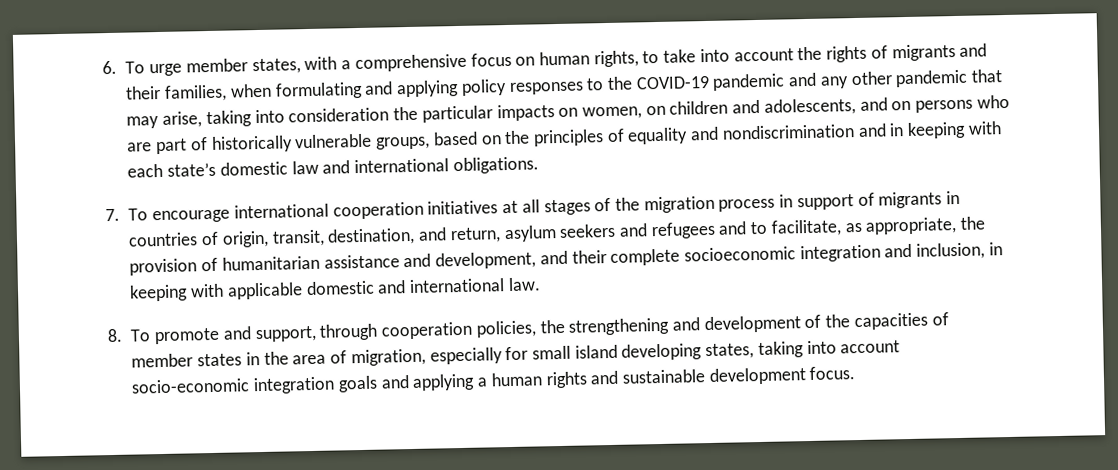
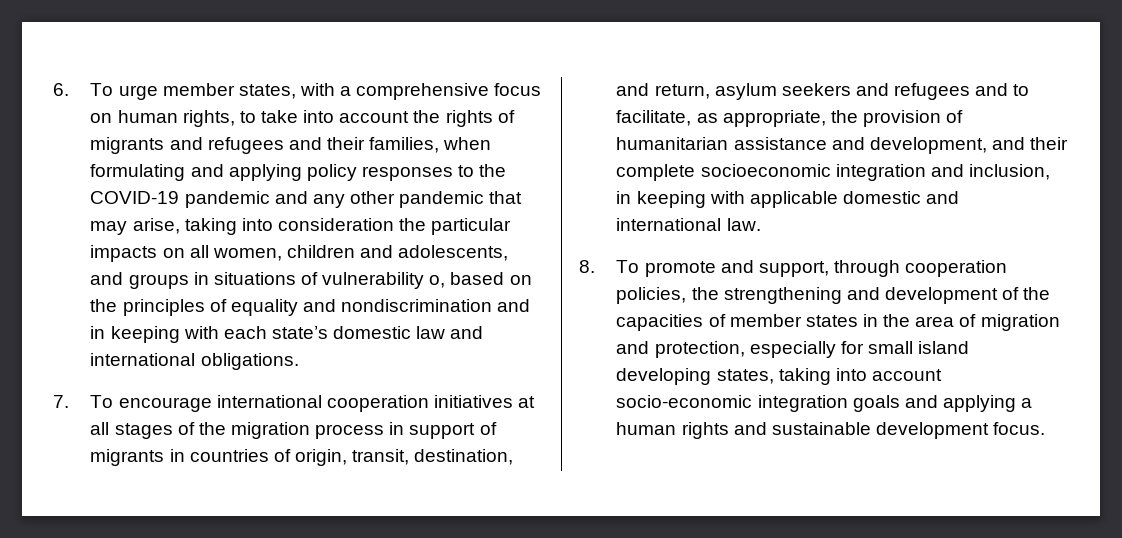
- 6. To urge member states, with a comprehensive focus on human rights, to take into account the rights of migrants and their families, when formulating and applying policy responses to the COVID-19 pandemic and any other pandemic that may arise, taking into consideration the particular impacts on women, on children and adolescents, and on persons who are part of historically vulnerable groups, based on the principles of equality and nondiscrimination and in keeping with each state’s domestic law and international obligations.
+ 6. To urge member states, with a comprehensive focus on human rights, to take into account the rights of migrants and refugees and their families, when formulating and applying policy responses to the COVID-19 pandemic and any other pandemic that may arise, taking into consideration the particular impacts on all women, children and adolescents, and groups in situations of vulnerability o, based on the principles of equality and nondiscrimination and in keeping with each state’s domestic law and international obligations.
- 8. To promote and support, through cooperation policies, the strengthening and development of the capacities of member states in the area of migration, especially for small island developing states, taking into account socio-economic integration goals and applying a human rights and sustainable development focus.
+ 8. To promote and support, through cooperation policies, the strengthening and development of the capacities of member states in the area of migration and protection, especially for small island developing states, taking into account socio-economic integration goals and applying a human rights and sustainable development focus.

